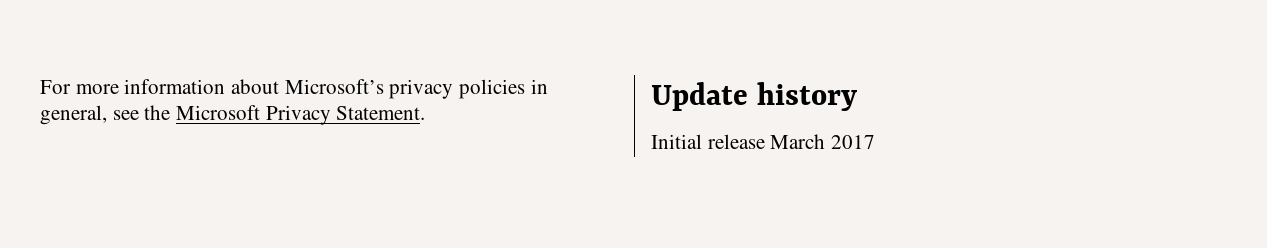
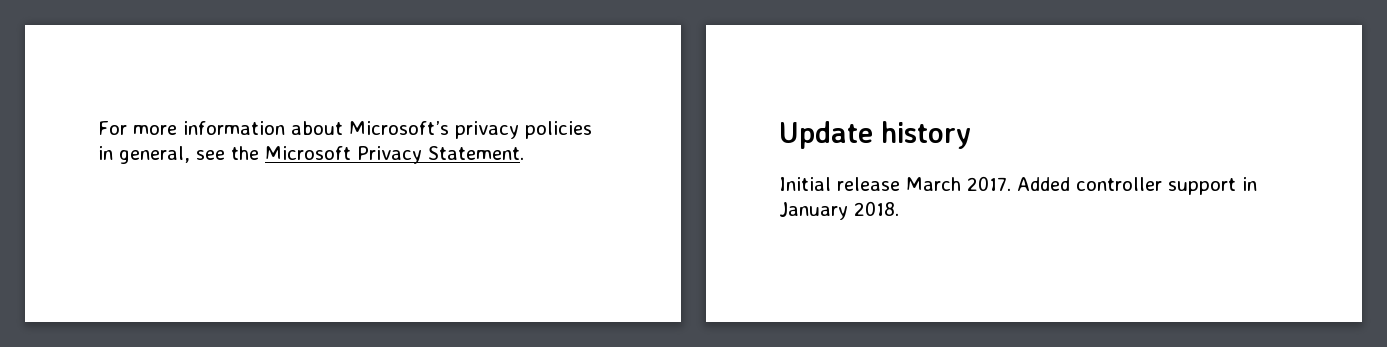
- Initial release March 2017
+ Initial release March 2017. Added controller support in January 2018.

